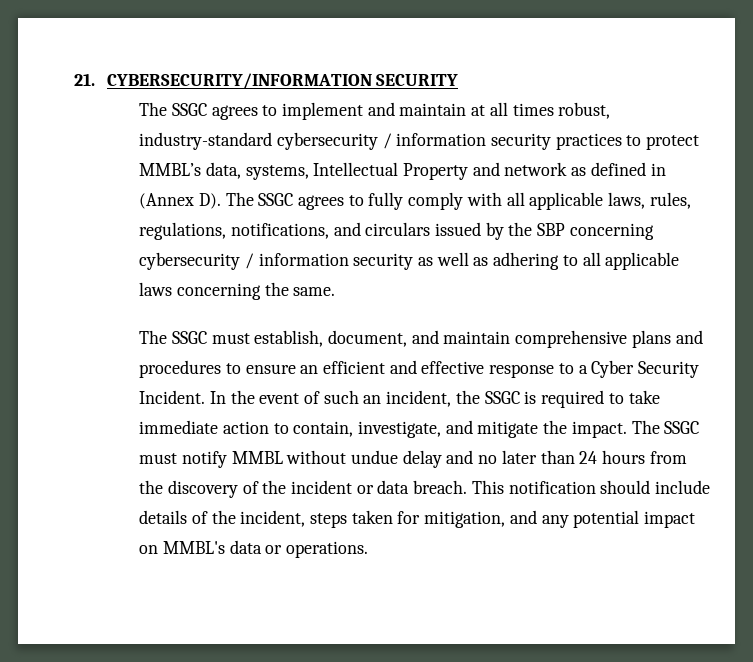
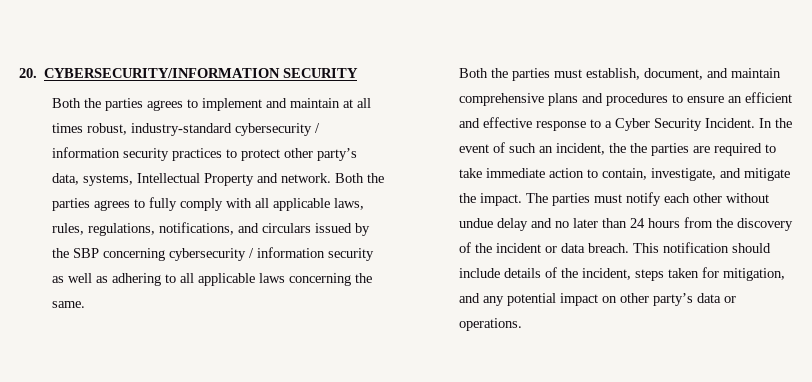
- 21. CYBERSECURITY/INFORMATION SECURITY
+ 20. CYBERSECURITY/INFORMATION SECURITY
- The SSGC agrees to implement and maintain at all times robust, industry-standard cybersecurity / information security practices to protect MMBL’s data, systems, Intellectual Property and network as defined in (Annex D). The SSGC agrees to fully comply with all applicable laws, rules, regulations, notifications, and circulars issued by the SBP concerning cybersecurity / information security as well as adhering to all applicable laws concerning the same.
+ Both the parties agrees to implement and maintain at all times robust, industry-standard cybersecurity / information security practices to protect other party’s data, systems, Intellectual Property and network. Both the parties agrees to fully comply with all applicable laws, rules, regulations, notifications, and circulars issued by the SBP concerning cybersecurity / information security as well as adhering to all applicable laws concerning the same.
- The SSGC must establish, document, and maintain comprehensive plans and procedures to ensure an efficient and effective response to a Cyber Security Incident.
+ Both the parties must establish, document, and maintain comprehensive plans and procedures to ensure an efficient and effective response to a Cyber Security Incident.
- In the event of such an incident, the SSGC is required to take immediate action to contain, investigate, and mitigate the impact.
+ In the event of such an incident, the the parties are required to take immediate action to contain, investigate, and mitigate the impact.
- The SSGC must notify MMBL without undue delay and no later than 24 hours from the discovery of the incident or data breach.
+ The parties must notify each other without undue delay and no later than 24 hours from the discovery of the incident or data breach.
- This notification should include details of the incident, steps taken for mitigation, and any potential impact on MMBL's data or operations.
+ This notification should include details of the incident, steps taken for mitigation, and any potential impact on other party’s data or operations.

